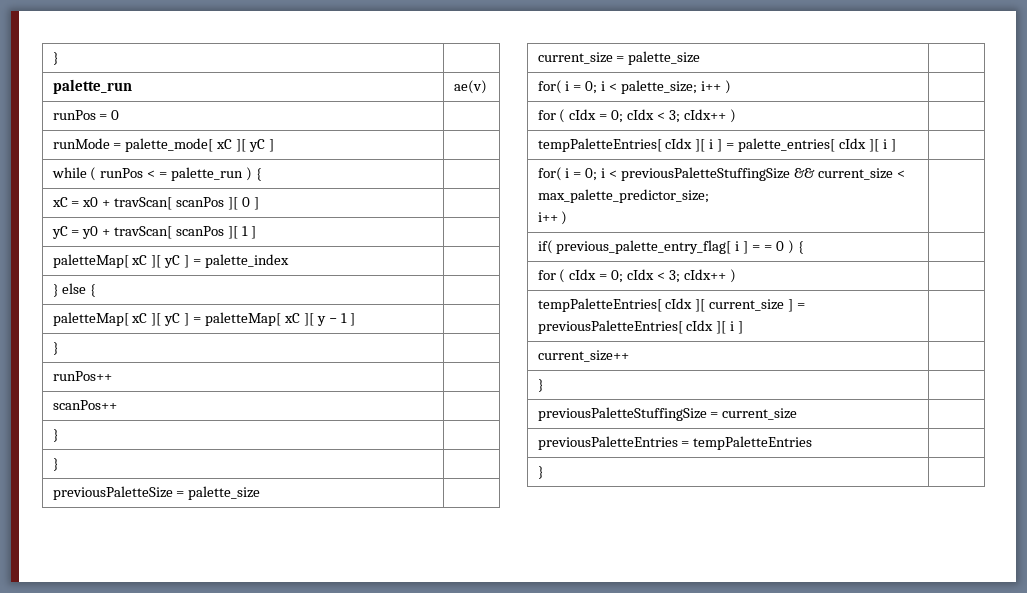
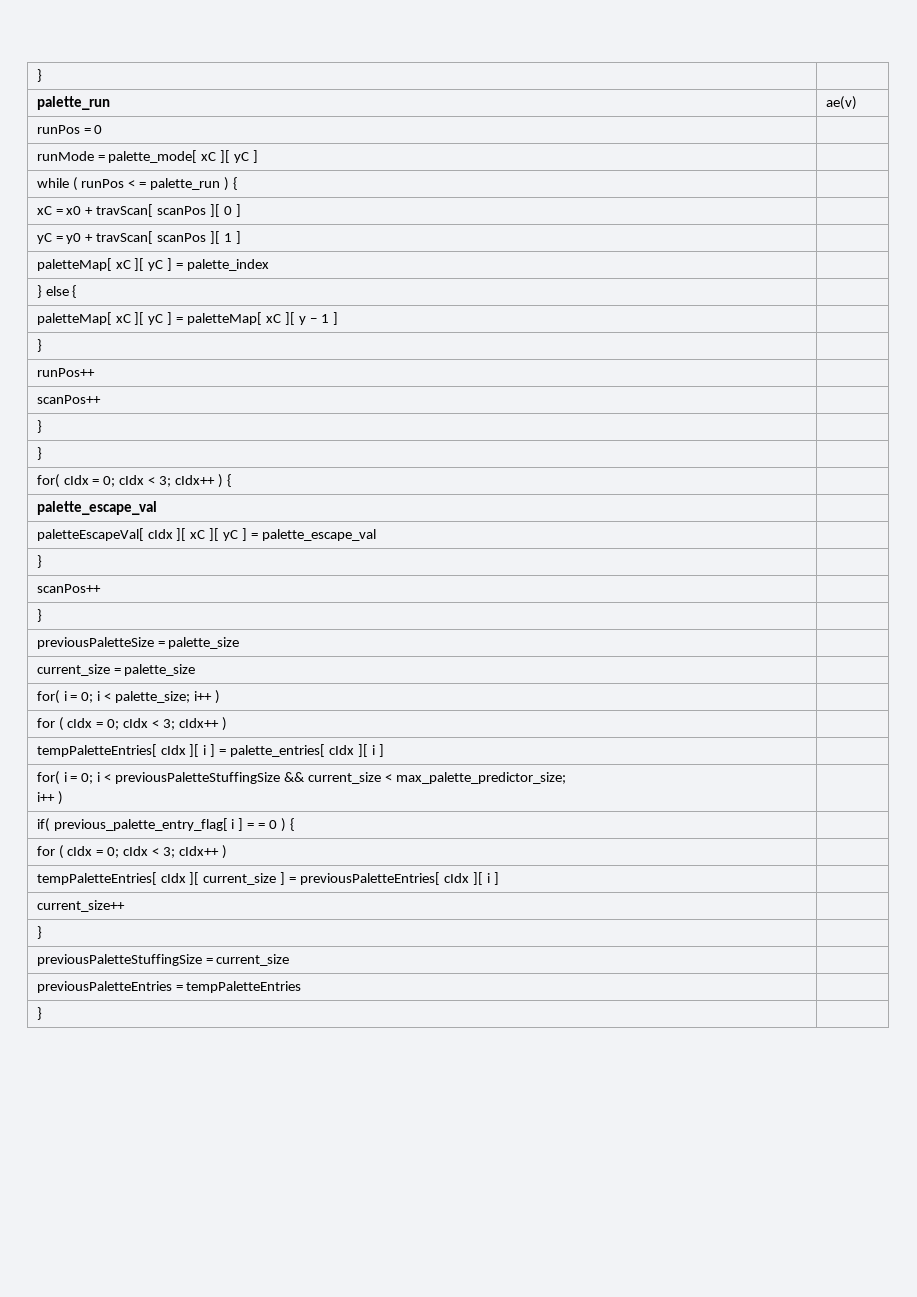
+ for( cIdx = 0; cIdx < 3; cIdx++ ) { |
+ palette_escape_val |
+ paletteEscapeVal[ cIdx ][ xC ][ yC ] = palette_escape_val |
+ } |
+ scanPos++ |
+ } |

